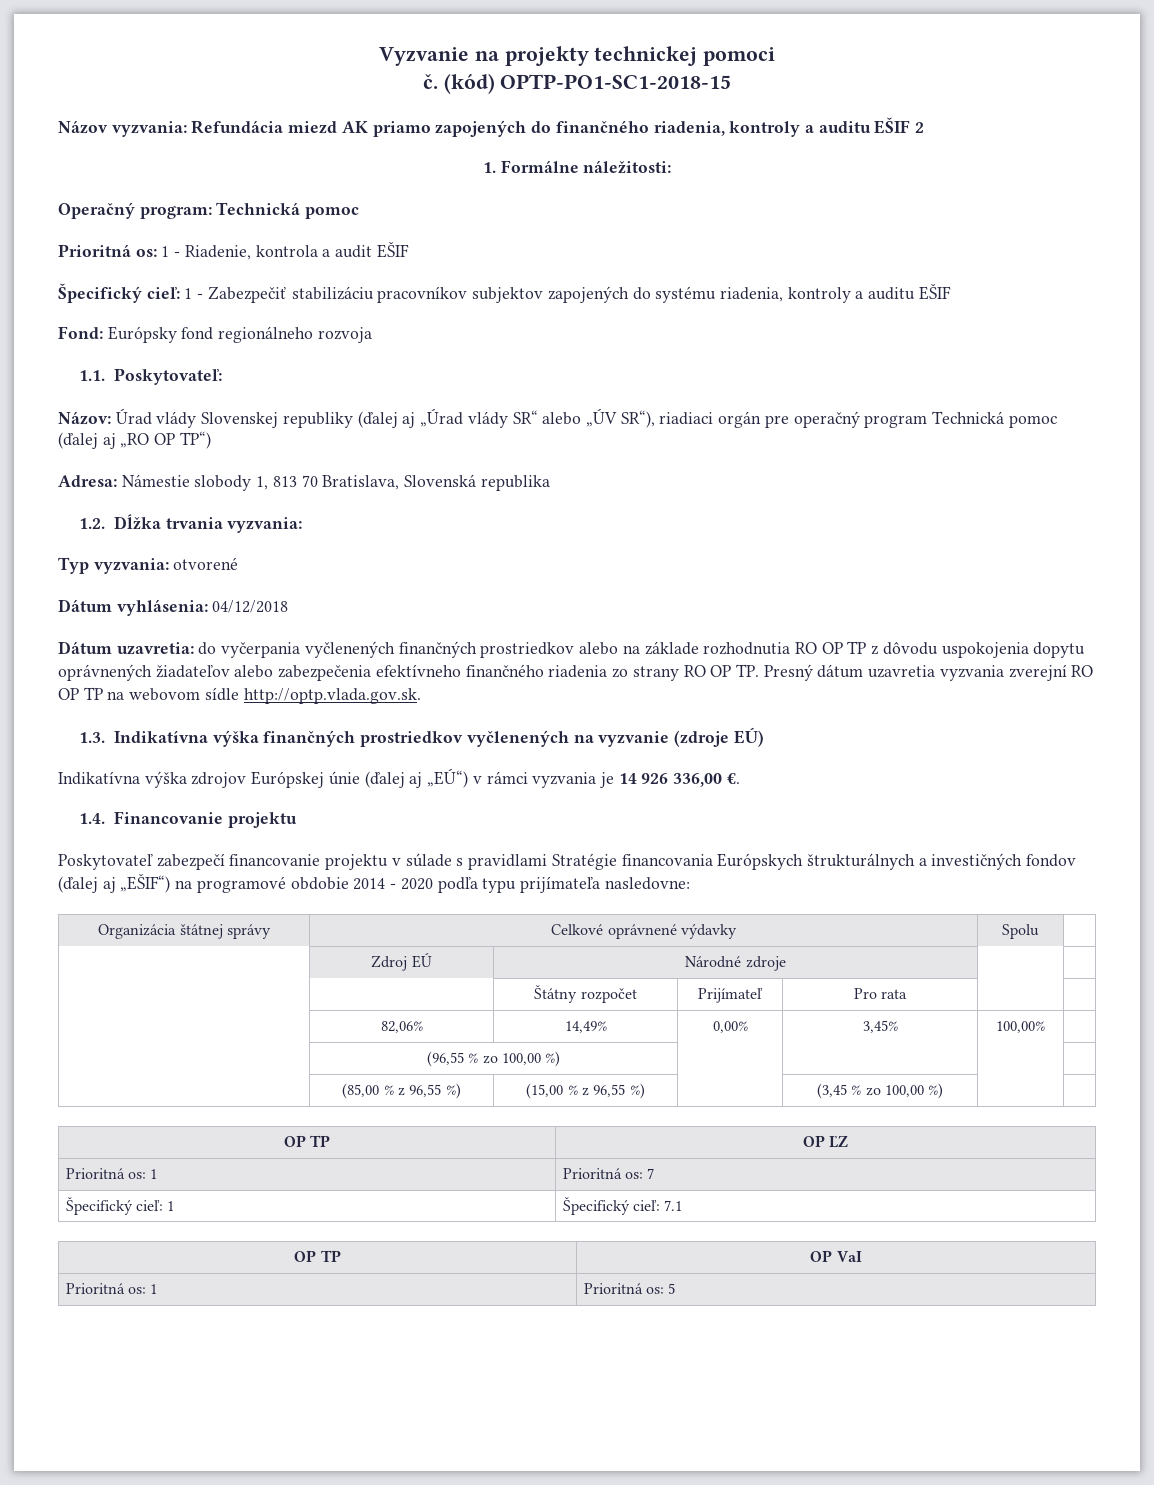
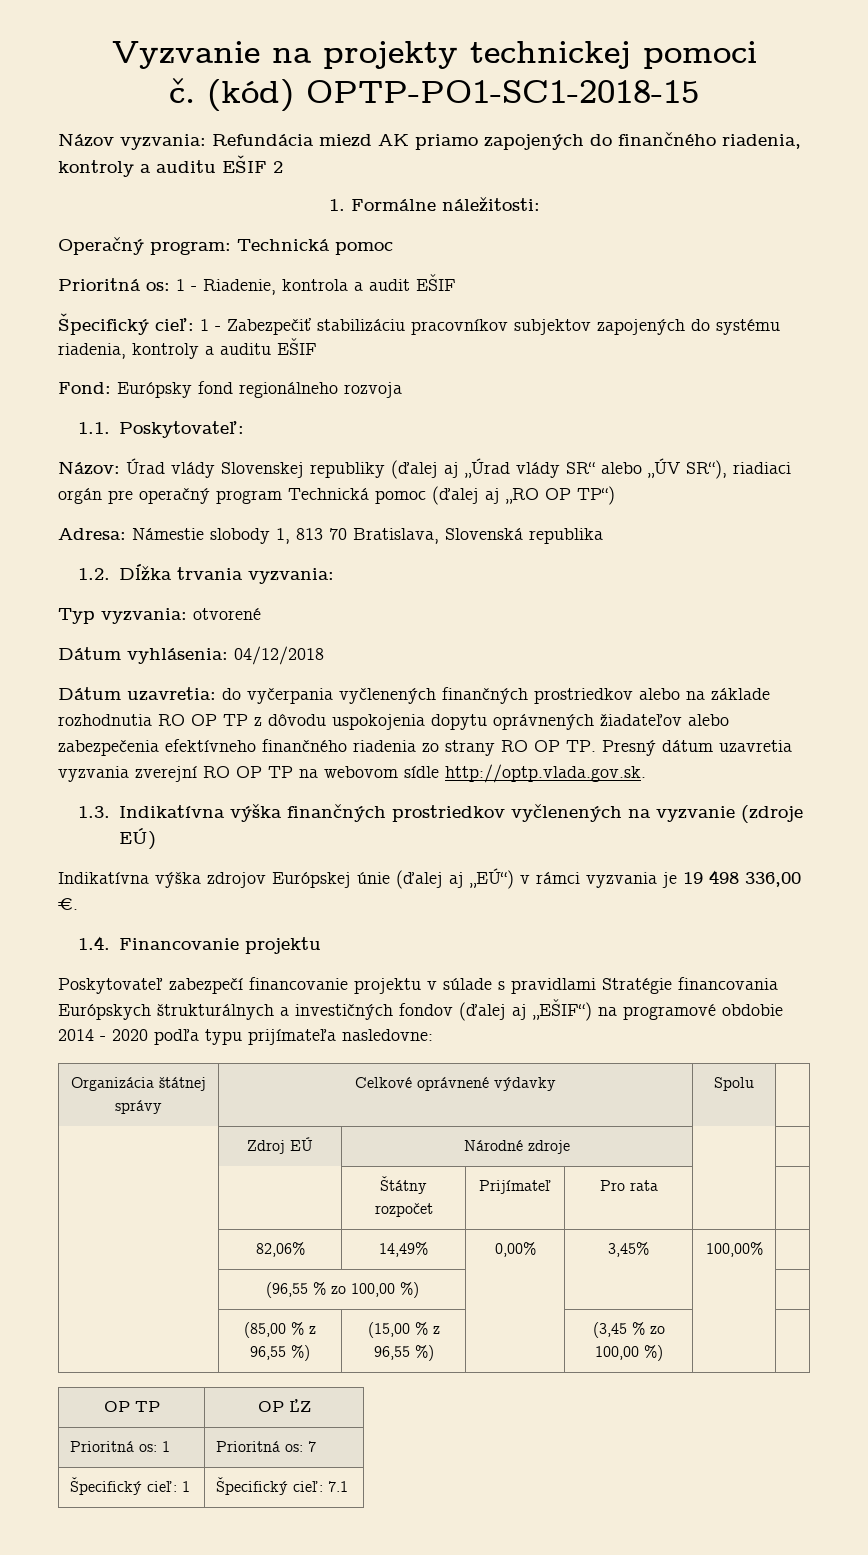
- Indikatívna výška zdrojov Európskej únie (ďalej aj „EÚ“) v rámci vyzvania je 14 926 336,00 €.
+ Indikatívna výška zdrojov Európskej únie (ďalej aj „EÚ“) v rámci vyzvania je 19 498 336,00 €.
- OP TP | OP VaI
- Prioritná os: 1 | Prioritná os: 5

